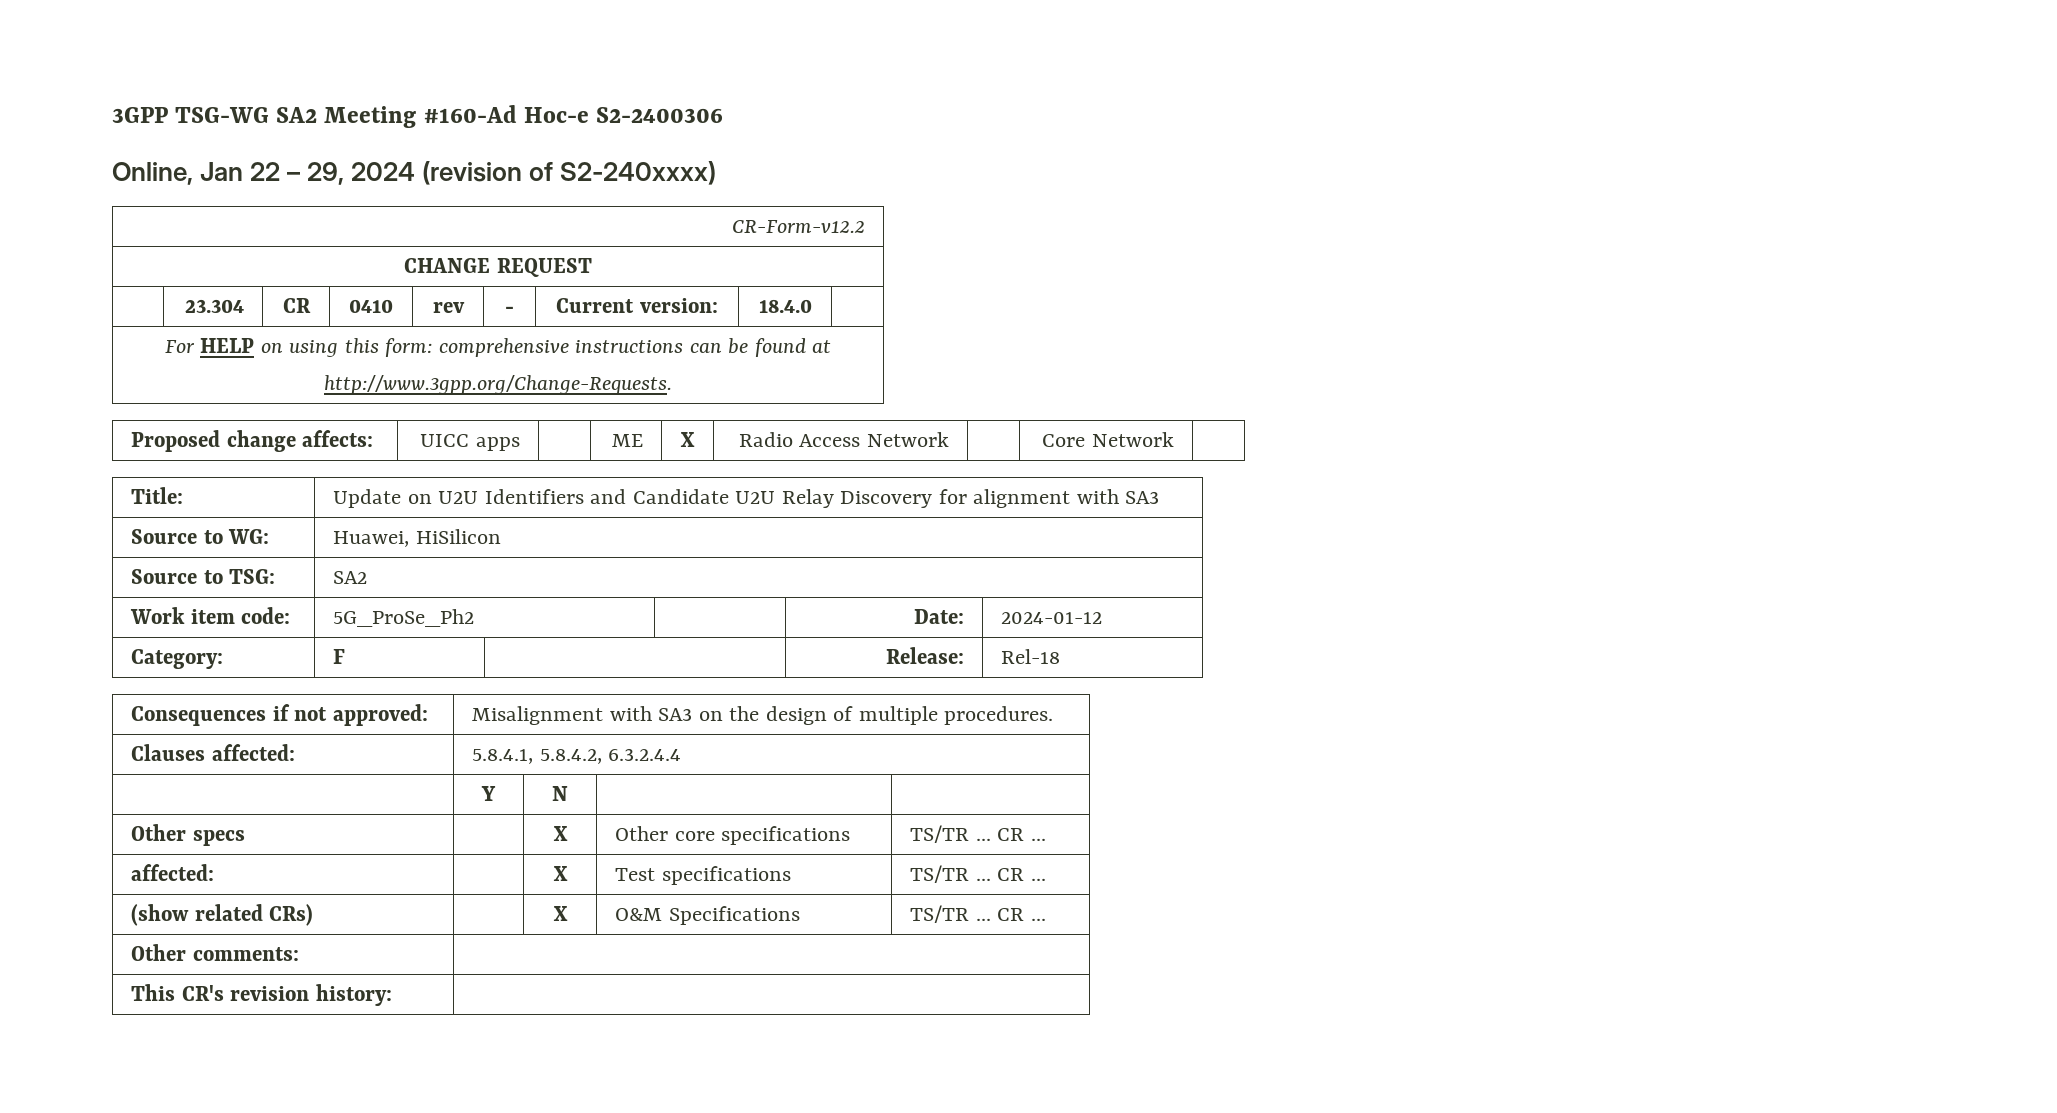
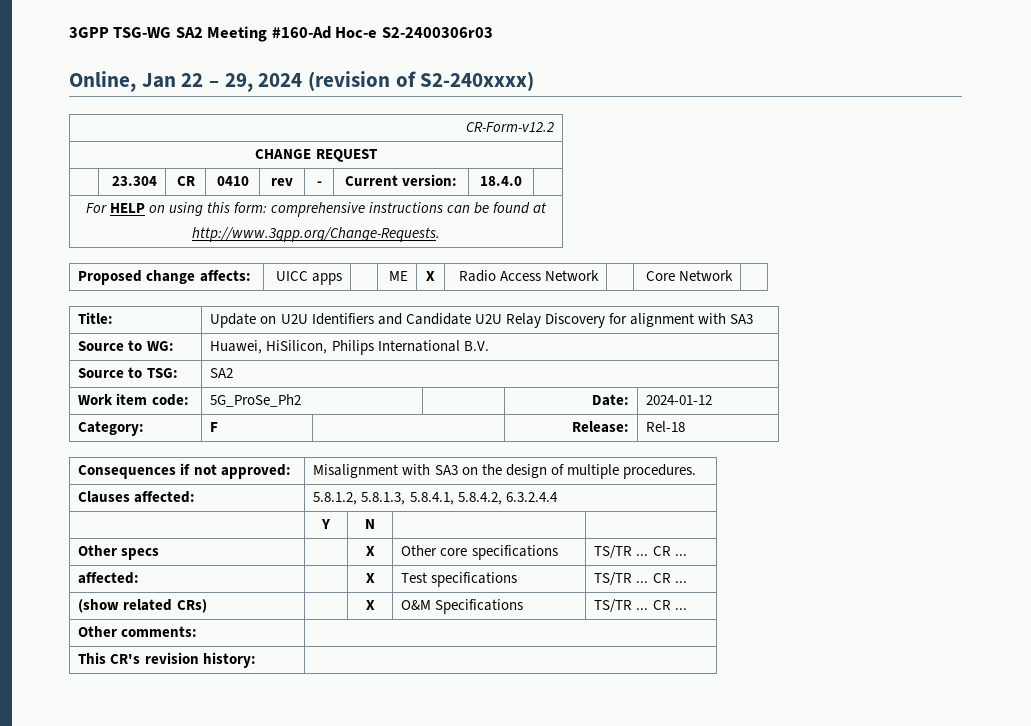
- 3GPP TSG-WG SA2 Meeting #160-Ad Hoc-e S2-2400306
+ 3GPP TSG-WG SA2 Meeting #160-Ad Hoc-e S2-2400306r03
- Source to WG: | Huawei, HiSilicon
+ Source to WG: | Huawei, HiSilicon, Philips International B.V.
- Clauses affected: | 5.8.4.1, 5.8.4.2, 6.3.2.4.4
+ Clauses affected: | 5.8.1.2, 5.8.1.3, 5.8.4.1, 5.8.4.2, 6.3.2.4.4

